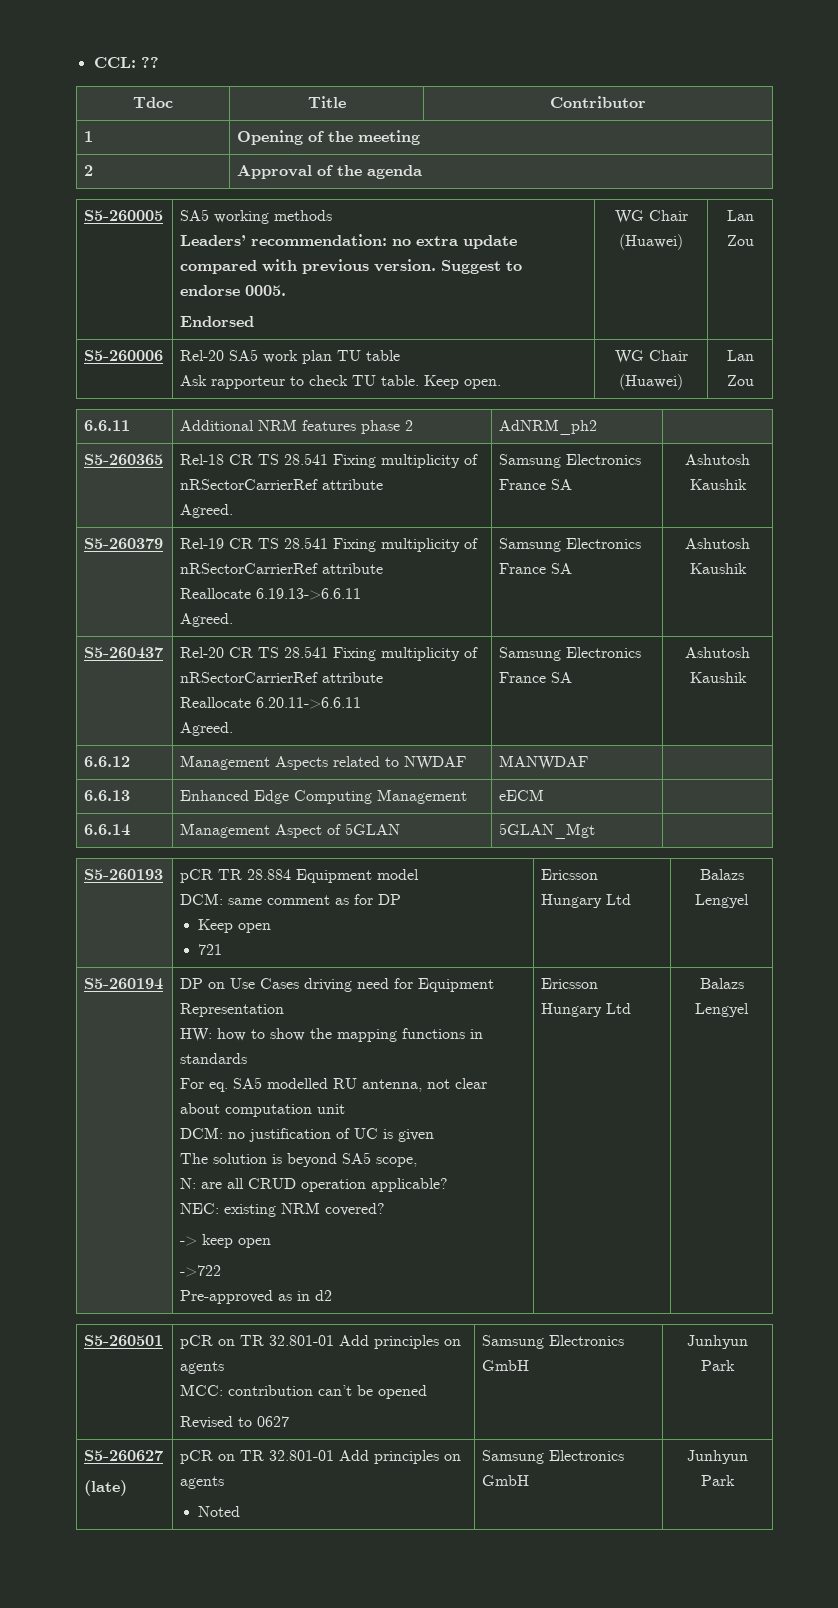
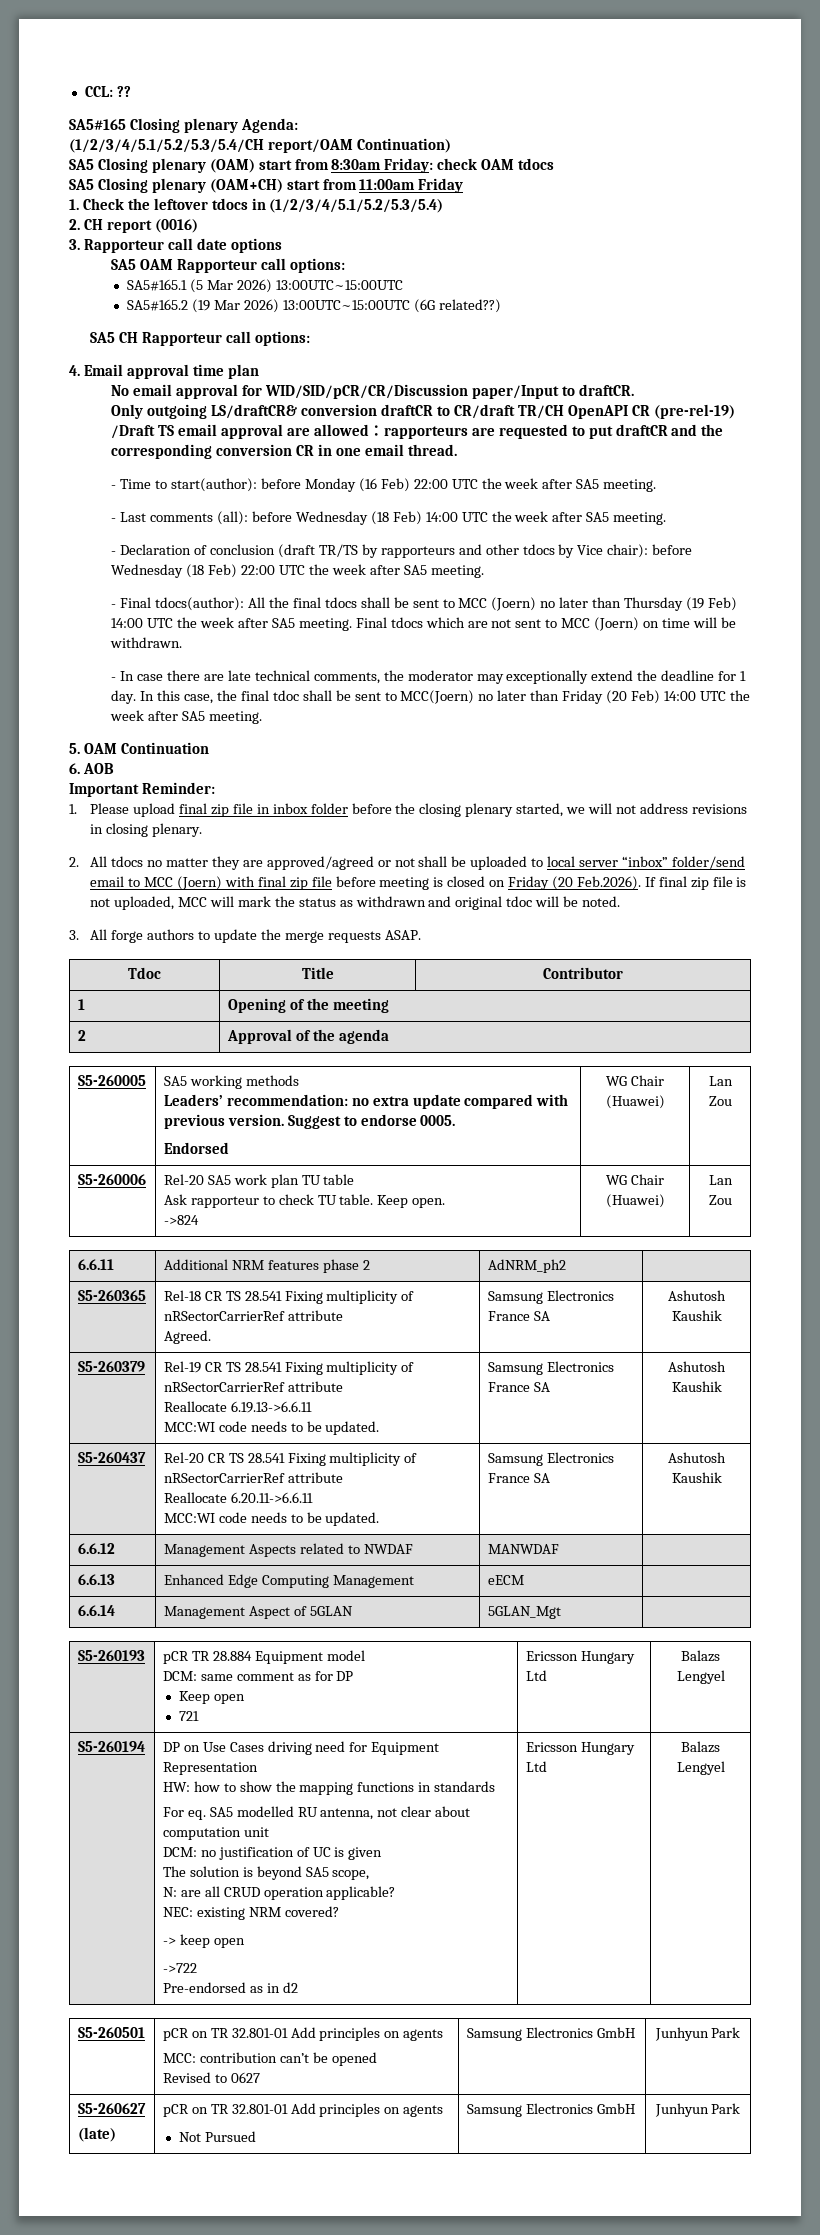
+ SA5#165 Closing plenary Agenda:
+ (1/2/3/4/5.1/5.2/5.3/5.4/CH report/OAM Continuation)
+ SA5 Closing plenary (OAM) start from 8:30am Friday: check OAM tdocs
+ SA5 Closing plenary (OAM+CH) start from 11:00am Friday
+ 1. Check the leftover tdocs in (1/2/3/4/5.1/5.2/5.3/5.4)
+ 2. CH report (0016)
+ 3. Rapporteur call date options
+ SA5 OAM Rapporteur call options:
+ SA5#165.1 (5 Mar 2026) 13:00UTC~15:00UTC
+ SA5#165.2 (19 Mar 2026) 13:00UTC~15:00UTC (6G related??)
+ SA5 CH Rapporteur call options:
+ 4. Email approval time plan
+ No email approval for WID/SID/pCR/CR/Discussion paper/Input to draftCR.
+ Only outgoing LS/draftCR& conversion draftCR to CR/draft TR/CH OpenAPI CR (pre-rel-19) /Draft TS email approval are allowed：rapporteurs are requested to put draftCR and the corresponding conversion CR in one email thread.
+ - Time to start(author): before Monday (16 Feb) 22:00 UTC the week after SA5 meeting.
+ - Last comments (all): before Wednesday (18 Feb) 14:00 UTC the week after SA5 meeting.
+ - Declaration of conclusion (draft TR/TS by rapporteurs and other tdocs by Vice chair): before Wednesday (18 Feb) 22:00 UTC the week after SA5 meeting.
+ - Final tdocs(author): All the final tdocs shall be sent to MCC (Joern) no later than Thursday (19 Feb) 14:00 UTC the week after SA5 meeting. Final tdocs which are not sent to MCC (Joern) on time will be withdrawn.
+ - In case there are late technical comments, the moderator may exceptionally extend the deadline for 1 day. In this case, the final tdoc shall be sent to MCC(Joern) no later than Friday (20 Feb) 14:00 UTC the week after SA5 meeting.
+ 5. OAM Continuation
+ 6. AOB
+ Important Reminder:
+ 1. Please upload final zip file in inbox folder before the closing plenary started, we will not address revisions in closing plenary.
+ 2. All tdocs no matter they are approved/agreed or not shall be uploaded to local server “inbox” folder/send email to MCC (Joern) with final zip file before meeting is closed on Friday (20 Feb.2026). If final zip file is not uploaded, MCC will mark the status as withdrawn and original tdoc will be noted.
+ 3. All forge authors to update the merge requests ASAP.
  S5-260006 | Rel-20 SA5 work plan TU table
- Ask rapporteur to check TU table. Keep open. | WG Chair (Huawei) | Lan Zou
+ Ask rapporteur to check TU table. Keep open.
+ ->824 | WG Chair (Huawei) | Lan Zou
  S5-260379 | Rel-19 CR TS 28.541 Fixing multiplicity of nRSectorCarrierRef attribute
  Reallocate 6.19.13->6.6.11
- Agreed. | Samsung Electronics France SA | Ashutosh Kaushik
+ MCC:WI code needs to be updated. | Samsung Electronics France SA | Ashutosh Kaushik
  S5-260437 | Rel-20 CR TS 28.541 Fixing multiplicity of nRSectorCarrierRef attribute
  Reallocate 6.20.11->6.6.11
- Agreed. | Samsung Electronics France SA | Ashutosh Kaushik
+ MCC:WI code needs to be updated. | Samsung Electronics France SA | Ashutosh Kaushik
- Pre-approved as in d2
+ Pre-endorsed as in d2
  S5-260627
  (late) | pCR on TR 32.801-01 Add principles on agents
- Noted | Samsung Electronics GmbH | Junhyun Park
+ Not Pursued | Samsung Electronics GmbH | Junhyun Park

